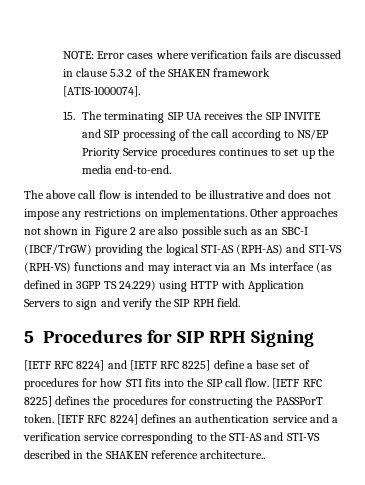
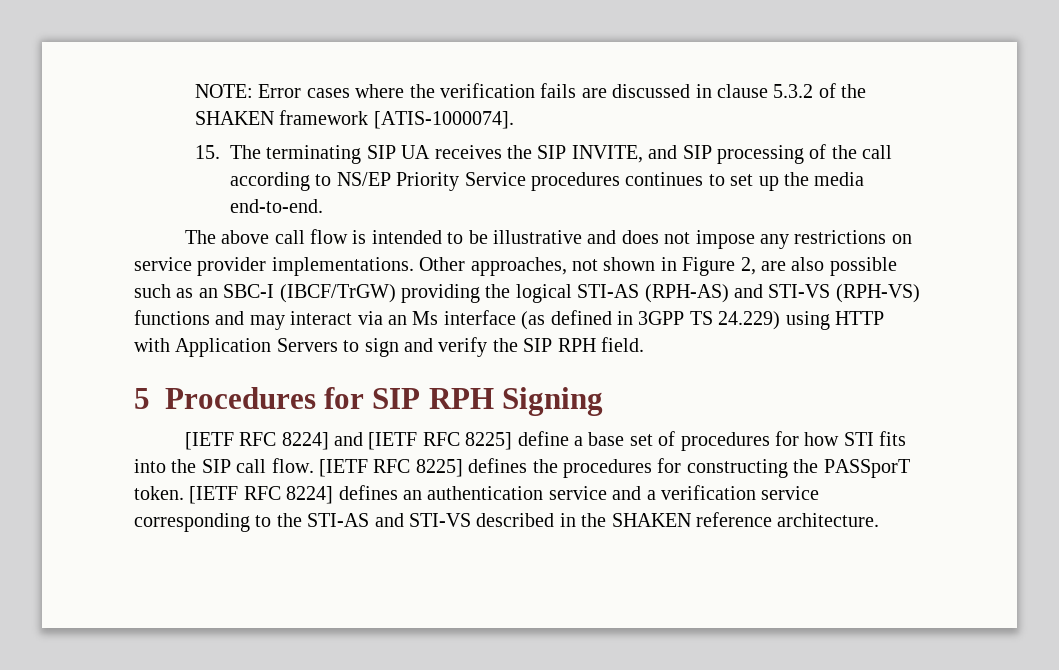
- NOTE: Error cases where verification fails are discussed in clause 5.3.2 of the SHAKEN framework [ATIS-1000074].
+ NOTE: Error cases where the verification fails are discussed in clause 5.3.2 of the SHAKEN framework [ATIS-1000074].
- 15. The terminating SIP UA receives the SIP INVITE and SIP processing of the call according to NS/EP Priority Service procedures continues to set up the media end-to-end.
+ 15. The terminating SIP UA receives the SIP INVITE, and SIP processing of the call according to NS/EP Priority Service procedures continues to set up the media end-to-end.
- The above call flow is intended to be illustrative and does not impose any restrictions on implementations.
+ The above call flow is intended to be illustrative and does not impose any restrictions on service provider implementations.
- Other approaches not shown in Figure 2 are also possible such as an SBC-I (IBCF/TrGW) providing the logical STI-AS (RPH-AS) and STI-VS (RPH-VS) functions and may interact via an Ms interface (as defined in 3GPP TS 24.229) using HTTP with Application Servers to sign and verify the SIP RPH field.
+ Other approaches, not shown in Figure 2, are also possible such as an SBC-I (IBCF/TrGW) providing the logical STI-AS (RPH-AS) and STI-VS (RPH-VS) functions and may interact via an Ms interface (as defined in 3GPP TS 24.229) using HTTP with Application Servers to sign and verify the SIP RPH field.
- [IETF RFC 8225] defines the procedures for constructing the PASSPorT token.
+ [IETF RFC 8225] defines the procedures for constructing the PASSporT token.
- [IETF RFC 8224] defines an authentication service and a verification service corresponding to the STI-AS and STI-VS described in the SHAKEN reference architecture..
+ [IETF RFC 8224] defines an authentication service and a verification service corresponding to the STI-AS and STI-VS described in the SHAKEN reference architecture.

